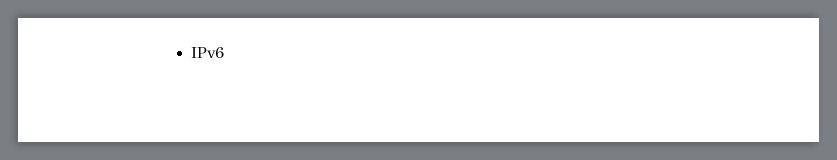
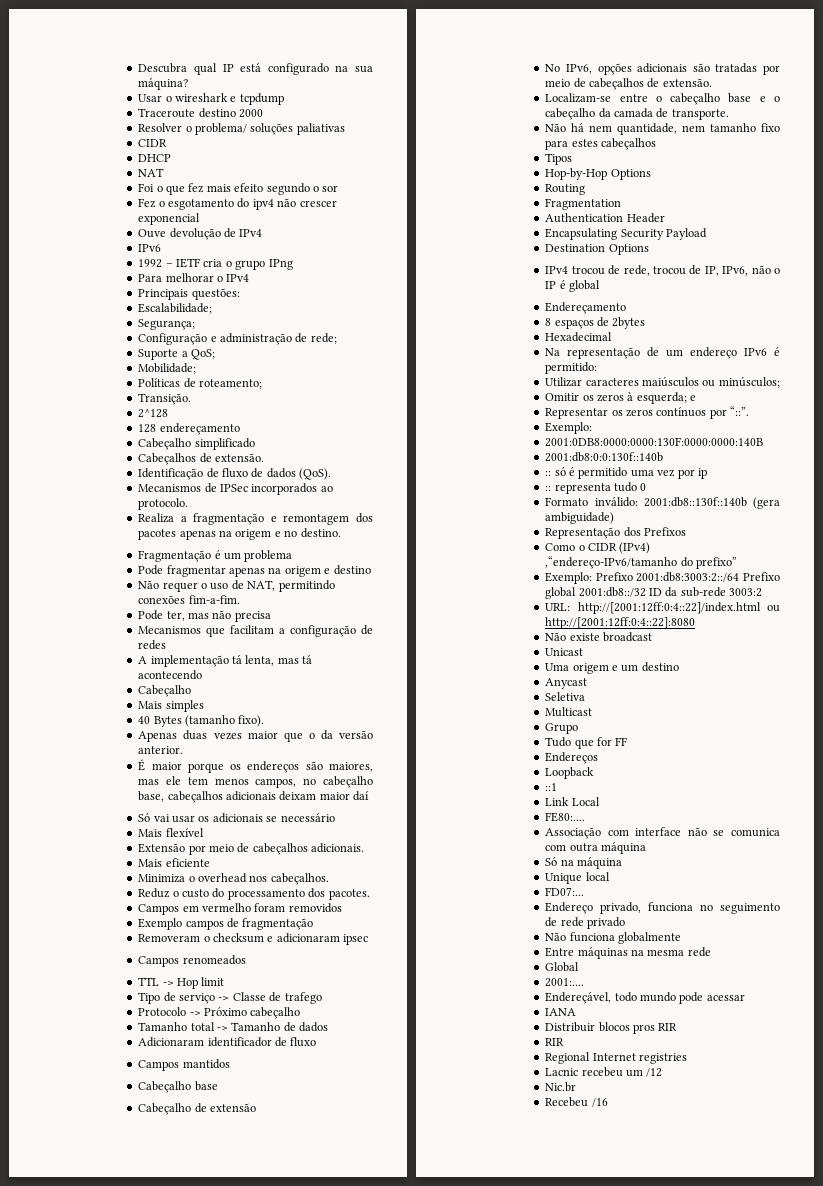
+ Descubra qual IP está configurado na sua máquina?
+ Usar o wireshark e tcpdump
+ Traceroute destino 2000
+ Resolver o problema/ soluções paliativas
+ CIDR
+ DHCP
+ NAT
+ Foi o que fez mais efeito segundo o sor
+ Fez o esgotamento do ipv4 não crescer exponencial
+ Ouve devolução de IPv4
  IPv6
+ 1992 – IETF cria o grupo IPng
+ Para melhorar o IPv4
+ Principais questões:
+ Escalabilidade;
+ Segurança;
+ Configuração e administração de rede;
+ Suporte a QoS;
+ Mobilidade;
+ Políticas de roteamento;
+ Transição.
+ 2^128
+ 128 endereçamento
+ Cabeçalho simplificado
+ Cabeçalhos de extensão.
+ Identificação de fluxo de dados (QoS).
+ Mecanismos de IPSec incorporados ao protocolo.
+ Realiza a fragmentação e remontagem dos pacotes apenas na origem e no destino.
+ Fragmentação é um problema
+ Pode fragmentar apenas na origem e destino
+ Não requer o uso de NAT, permitindo conexões fim-a-fim.
+ Pode ter, mas não precisa
+ Mecanismos que facilitam a configuração de redes
+ A implementação tá lenta, mas tá acontecendo
+ Cabeçalho
+ Mais simples
+ 40 Bytes (tamanho fixo).
+ Apenas duas vezes maior que o da versão anterior.
+ É maior porque os endereços são maiores, mas ele tem menos campos, no cabeçalho base, cabeçalhos adicionais deixam maior daí
+ Só vai usar os adicionais se necessário
+ Mais flexível
+ Extensão por meio de cabeçalhos adicionais.
+ Mais eficiente
+ Minimiza o overhead nos cabeçalhos.
+ Reduz o custo do processamento dos pacotes.
+ Campos em vermelho foram removidos
+ Exemplo campos de fragmentação
+ Removeram o checksum e adicionaram ipsec
+ Campos renomeados
+ TTL -> Hop limit
+ Tipo de serviço -> Classe de trafego
+ Protocolo -> Próximo cabeçalho
+ Tamanho total -> Tamanho de dados
+ Adicionaram identificador de fluxo
+ Campos mantidos
+ Cabeçalho base
+ Cabeçalho de extensão
+ No IPv6, opções adicionais são tratadas por meio de cabeçalhos de extensão.
+ Localizam-se entre o cabeçalho base e o cabeçalho da camada de transporte.
+ Não há nem quantidade, nem tamanho fixo para estes cabeçalhos
+ Tipos
+ Hop-by-Hop Options
+ Routing
+ Fragmentation
+ Authentication Header
+ Encapsulating Security Payload
+ Destination Options
+ IPv4 trocou de rede, trocou de IP, IPv6, não o IP é global
+ Endereçamento
+ 8 espaços de 2bytes
+ Hexadecimal
+ Na representação de um endereço IPv6 é permitido:
+ Utilizar caracteres maiúsculos ou minúsculos;
+ Omitir os zeros à esquerda; e
+ Representar os zeros contínuos por “::”.
+ Exemplo:
+ 2001:0DB8:0000:0000:130F:0000:0000:140B
+ 2001:db8:0:0:130f::140b
+ :: só é permitido uma vez por ip
+ :: representa tudo 0
+ Formato inválido: 2001:db8::130f::140b (gera ambiguidade)
+ Representação dos Prefixos
+ Como o CIDR (IPv4) ,“endereço-IPv6/tamanho do prefixo”
+ Exemplo: Prefixo 2001:db8:3003:2::/64 Prefixo global 2001:db8::/32 ID da sub-rede 3003:2
+ URL: http://[2001:12ff:0:4::22]/index.html ou http://[2001:12ff:0:4::22]:8080
+ Não existe broadcast
+ Unicast
+ Uma origem e um destino
+ Anycast
+ Seletiva
+ Multicast
+ Grupo
+ Tudo que for FF
+ Endereços
+ Loopback
+ ::1
+ Link Local
+ FE80:....
+ Associação com interface não se comunica com outra máquina
+ Só na máquina
+ Unique local
+ FD07:...
+ Endereço privado, funciona no seguimento de rede privado
+ Não funciona globalmente
+ Entre máquinas na mesma rede
+ Global
+ 2001:....
+ Endereçável, todo mundo pode acessar
+ IANA
+ Distribuir blocos pros RIR
+ RIR
+ Regional Internet registries
+ Lacnic recebeu um /12
+ Nic.br
+ Recebeu /16

